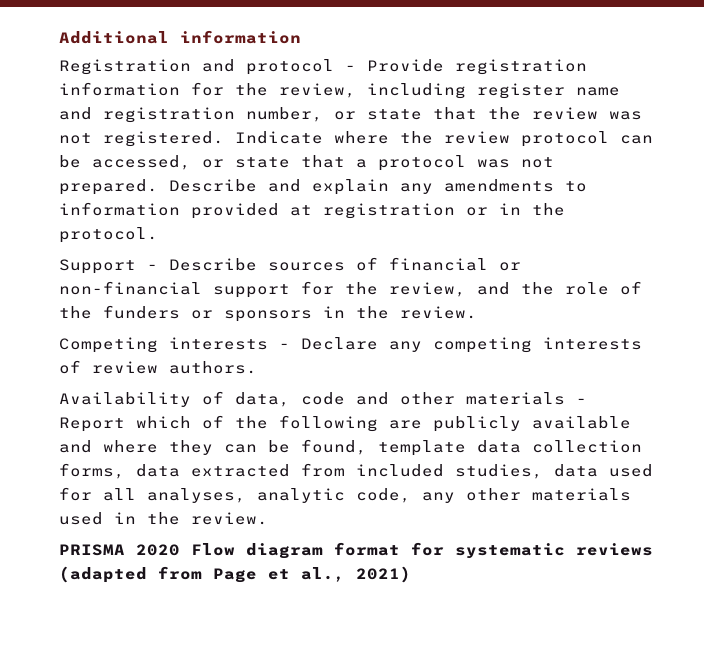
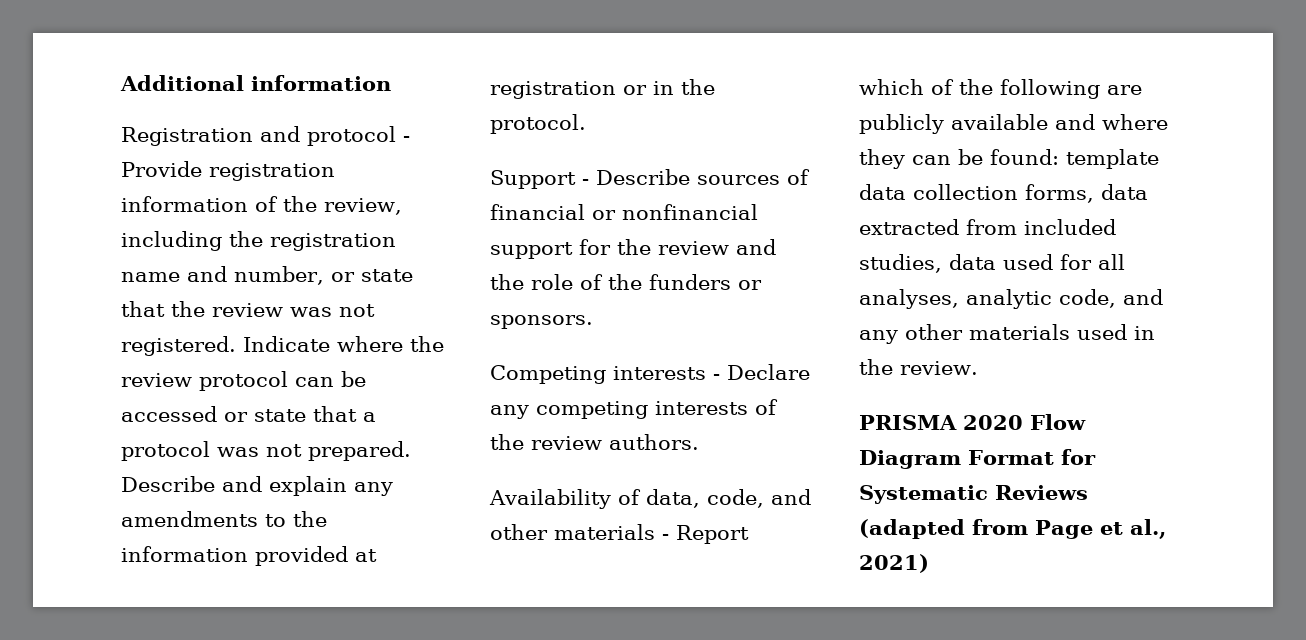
- Registration and protocol - Provide registration information for the review, including register name and registration number, or state that the review was not registered.
+ Registration and protocol - Provide registration information of the review, including the registration name and number, or state that the review was not registered.
- Indicate where the review protocol can be accessed, or state that a protocol was not prepared.
+ Indicate where the review protocol can be accessed or state that a protocol was not prepared.
- Describe and explain any amendments to information provided at registration or in the protocol.
+ Describe and explain any amendments to the information provided at registration or in the protocol.
- Support - Describe sources of financial or non-financial support for the review, and the role of the funders or sponsors in the review.
+ Support - Describe sources of financial or nonfinancial support for the review and the role of the funders or sponsors.
- Competing interests - Declare any competing interests of review authors.
+ Competing interests - Declare any competing interests of the review authors.
- Availability of data, code and other materials - Report which of the following are publicly available and where they can be found, template data collection forms, data extracted from included studies, data used for all analyses, analytic code, any other materials used in the review.
+ Availability of data, code, and other materials - Report which of the following are publicly available and where they can be found: template data collection forms, data extracted from included studies, data used for all analyses, analytic code, and any other materials used in the review.
- PRISMA 2020 Flow diagram format for systematic reviews (adapted from Page et al., 2021)
+ PRISMA 2020 Flow Diagram Format for Systematic Reviews (adapted from Page et al., 2021)

